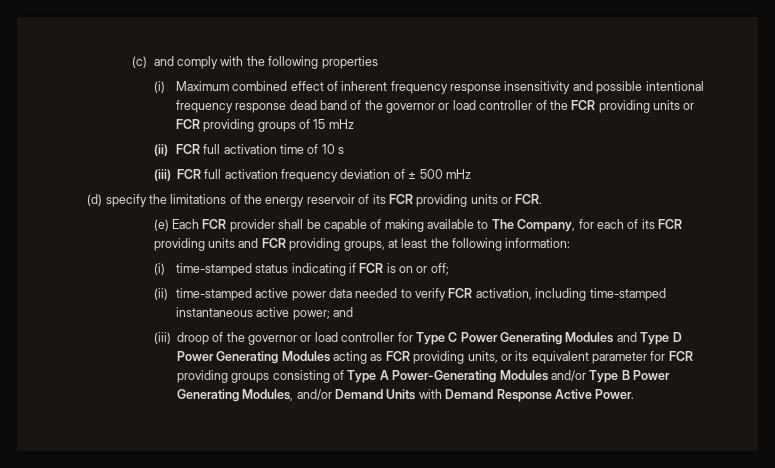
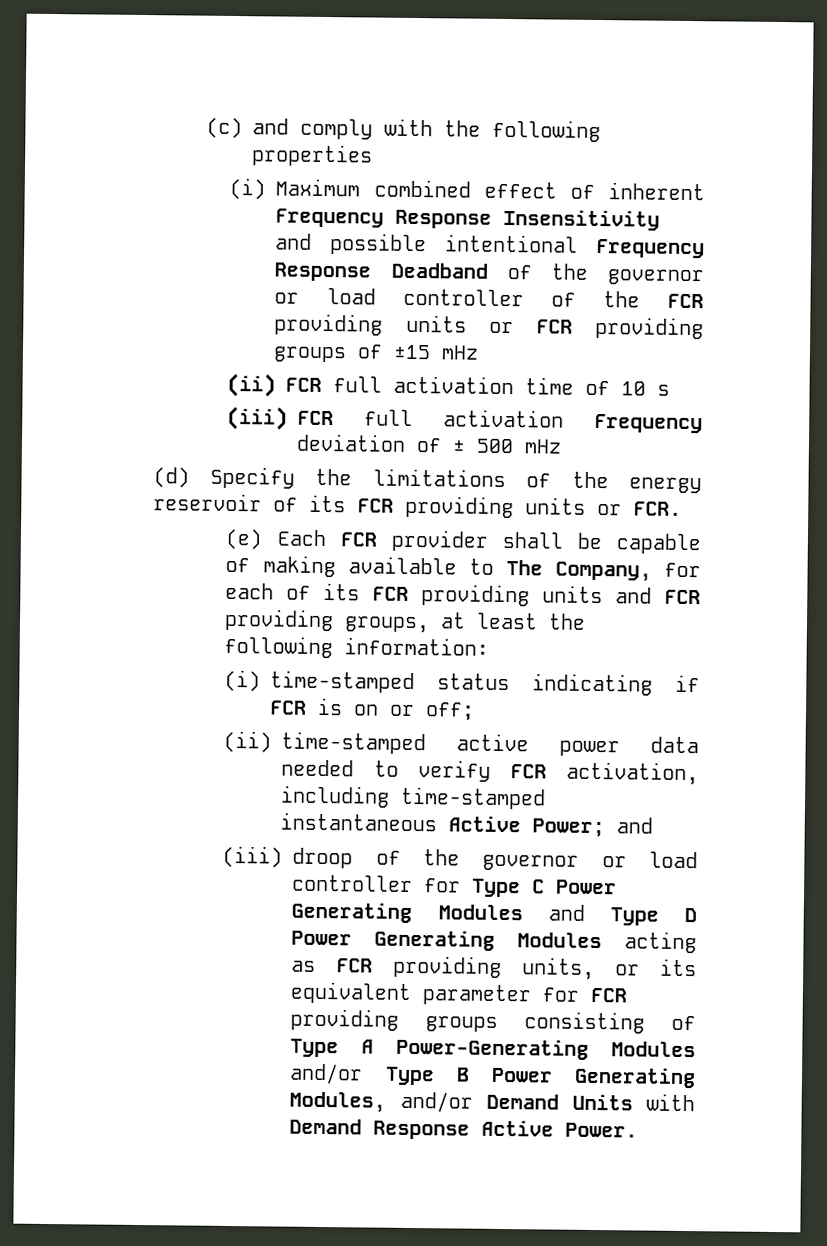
- (i) Maximum combined effect of inherent frequency response insensitivity and possible intentional frequency response dead band of the governor or load controller of the FCR providing units or FCR providing groups of 15 mHz
+ (i) Maximum combined effect of inherent Frequency Response Insensitivity and possible intentional Frequency Response Deadband of the governor or load controller of the FCR providing units or FCR providing groups of ±15 mHz
- (iii) FCR full activation frequency deviation of ± 500 mHz
+ (iii) FCR full activation Frequency deviation of ± 500 mHz
- (d) specify the limitations of the energy reservoir of its FCR providing units or FCR.
+ (d) Specify the limitations of the energy reservoir of its FCR providing units or FCR.
- (ii) time-stamped active power data needed to verify FCR activation, including time-stamped instantaneous active power; and
+ (ii) time-stamped active power data needed to verify FCR activation, including time-stamped instantaneous Active Power; and

